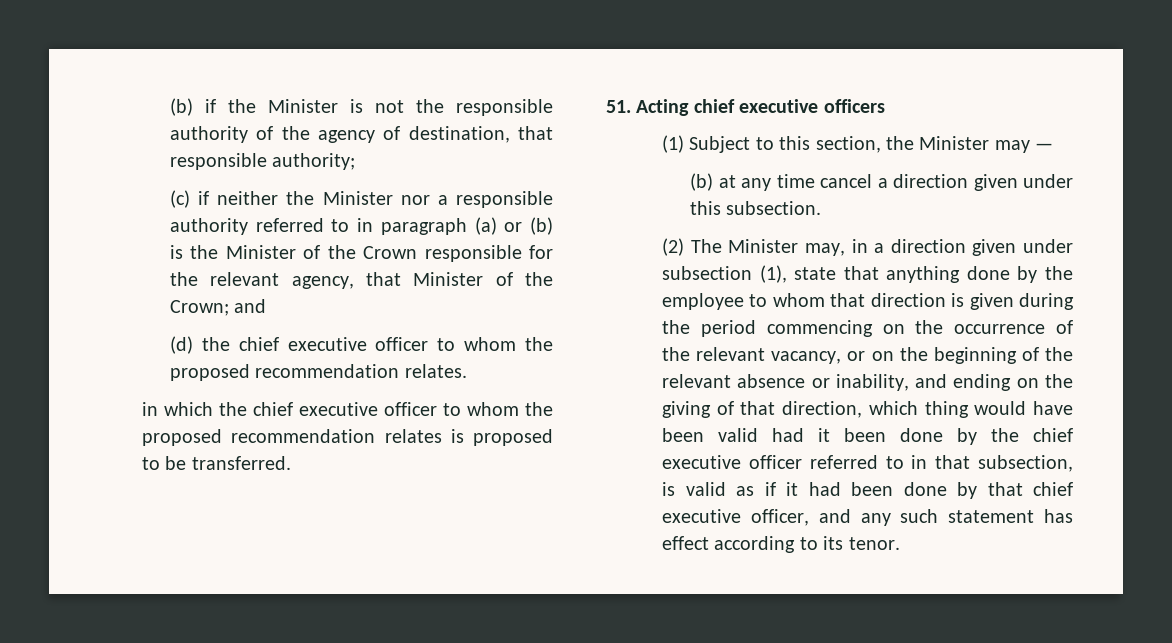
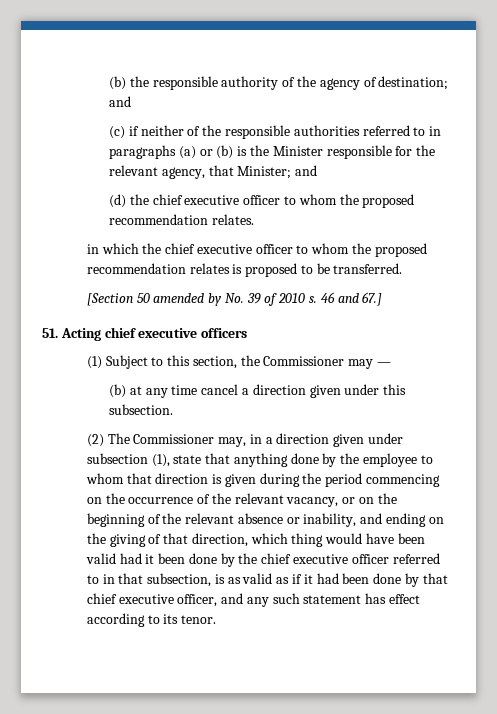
- (b) if the Minister is not the responsible authority of the agency of destination, that responsible authority;
+ (b) the responsible authority of the agency of destination; and
- (c) if neither the Minister nor a responsible authority referred to in paragraph (a) or (b) is the Minister of the Crown responsible for the relevant agency, that Minister of the Crown; and
+ (c) if neither of the responsible authorities referred to in paragraphs (a) or (b) is the Minister responsible for the relevant agency, that Minister; and
+ [Section 50 amended by No. 39 of 2010 s. 46 and 67.]
- (1) Subject to this section, the Minister may —
+ (1) Subject to this section, the Commissioner may —
- (2) The Minister may, in a direction given under subsection (1), state that anything done by the employee to whom that direction is given during the period commencing on the occurrence of the relevant vacancy, or on the beginning of the relevant absence or inability, and ending on the giving of that direction, which thing would have been valid had it been done by the chief executive officer referred to in that subsection, is valid as if it had been done by that chief executive officer, and any such statement has effect according to its tenor.
+ (2) The Commissioner may, in a direction given under subsection (1), state that anything done by the employee to whom that direction is given during the period commencing on the occurrence of the relevant vacancy, or on the beginning of the relevant absence or inability, and ending on the giving of that direction, which thing would have been valid had it been done by the chief executive officer referred to in that subsection, is as valid as if it had been done by that chief executive officer, and any such statement has effect according to its tenor.

